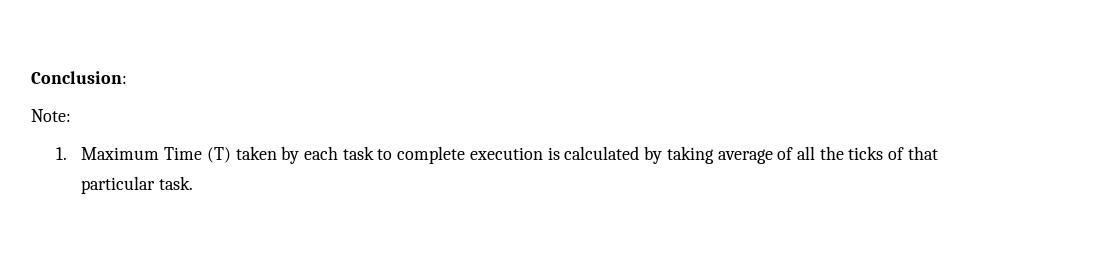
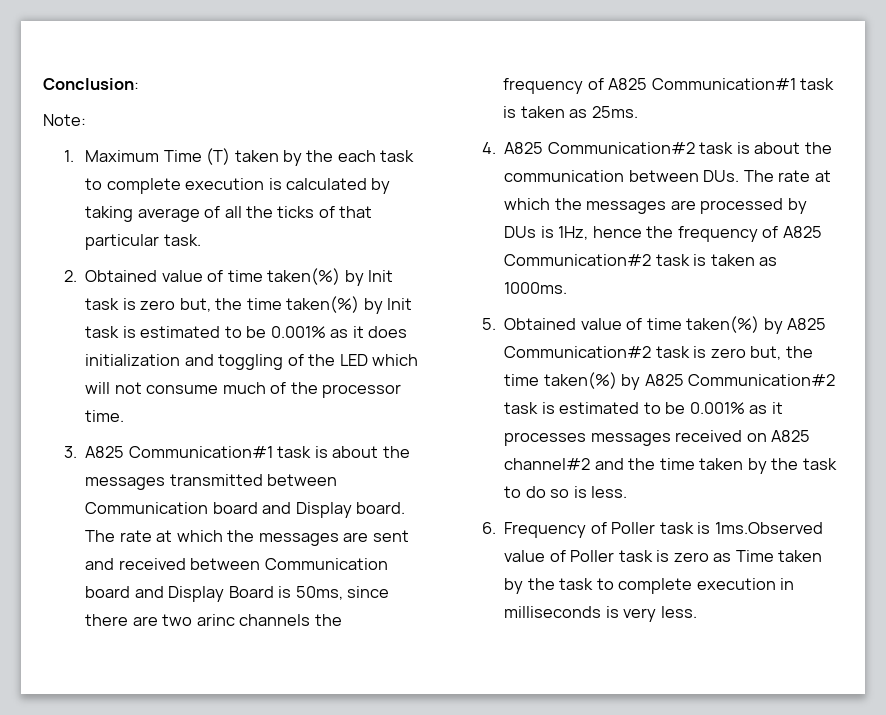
- 1. Maximum Time (T) taken by each task to complete execution is calculated by taking average of all the ticks of that particular task.
+ 1. Maximum Time (T) taken by the each task to complete execution is calculated by taking average of all the ticks of that particular task.
+ 2. Obtained value of time taken(%) by Init task is zero but, the time taken(%) by Init task is estimated to be 0.001% as it does initialization and toggling of the LED which will not consume much of the processor time.
+ 3. A825 Communication#1 task is about the messages transmitted between Communication board and Display board. The rate at which the messages are sent and received between Communication board and Display Board is 50ms, since there are two arinc channels the frequency of A825 Communication#1 task is taken as 25ms.
+ 4. A825 Communication#2 task is about the communication between DUs. The rate at which the messages are processed by DUs is 1Hz, hence the frequency of A825 Communication#2 task is taken as 1000ms.
+ 5. Obtained value of time taken(%) by A825 Communication#2 task is zero but, the time taken(%) by A825 Communication#2 task is estimated to be 0.001% as it processes messages received on A825 channel#2 and the time taken by the task to do so is less.
+ 6. Frequency of Poller task is 1ms.Observed value of Poller task is zero as Time taken by the task to complete execution in milliseconds is very less.

